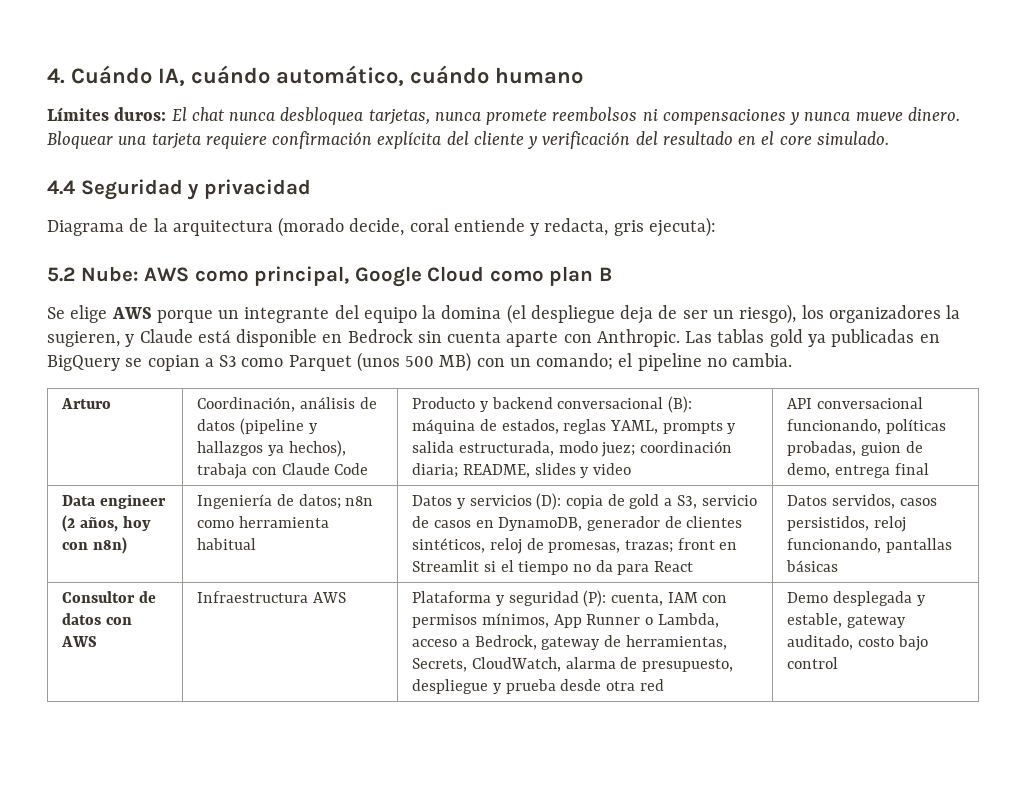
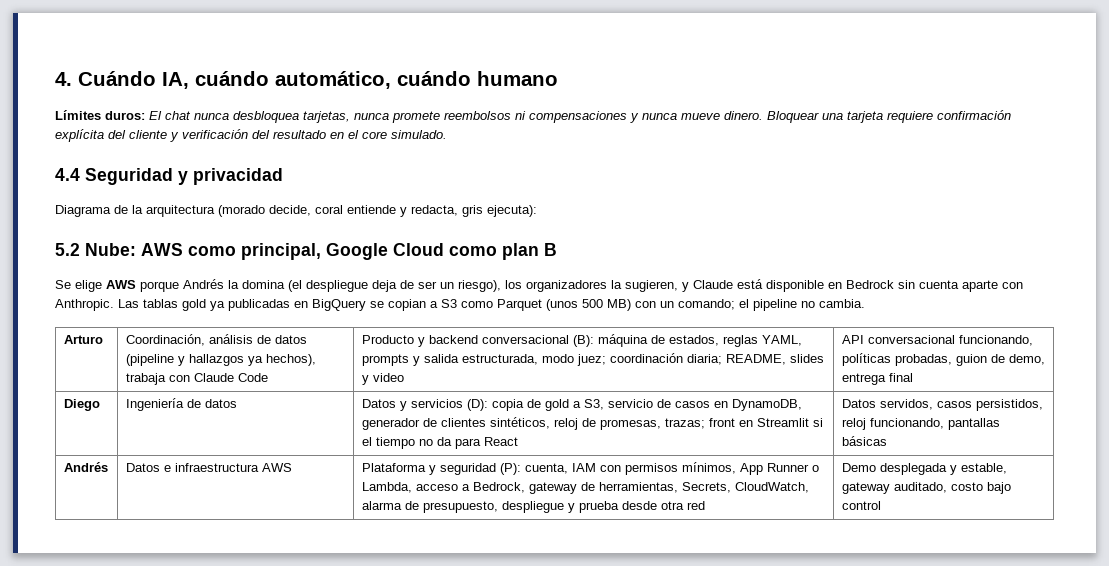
- Se elige AWS porque un integrante del equipo la domina (el despliegue deja de ser un riesgo), los organizadores la sugieren, y Claude está disponible en Bedrock sin cuenta aparte con Anthropic.
+ Se elige AWS porque Andrés la domina (el despliegue deja de ser un riesgo), los organizadores la sugieren, y Claude está disponible en Bedrock sin cuenta aparte con Anthropic.
- Data engineer (2 años, hoy con n8n) | Ingeniería de datos; n8n como herramienta habitual
+ Diego | Ingeniería de datos
- Consultor de datos con AWS | Infraestructura AWS
+ Andrés | Datos e infraestructura AWS

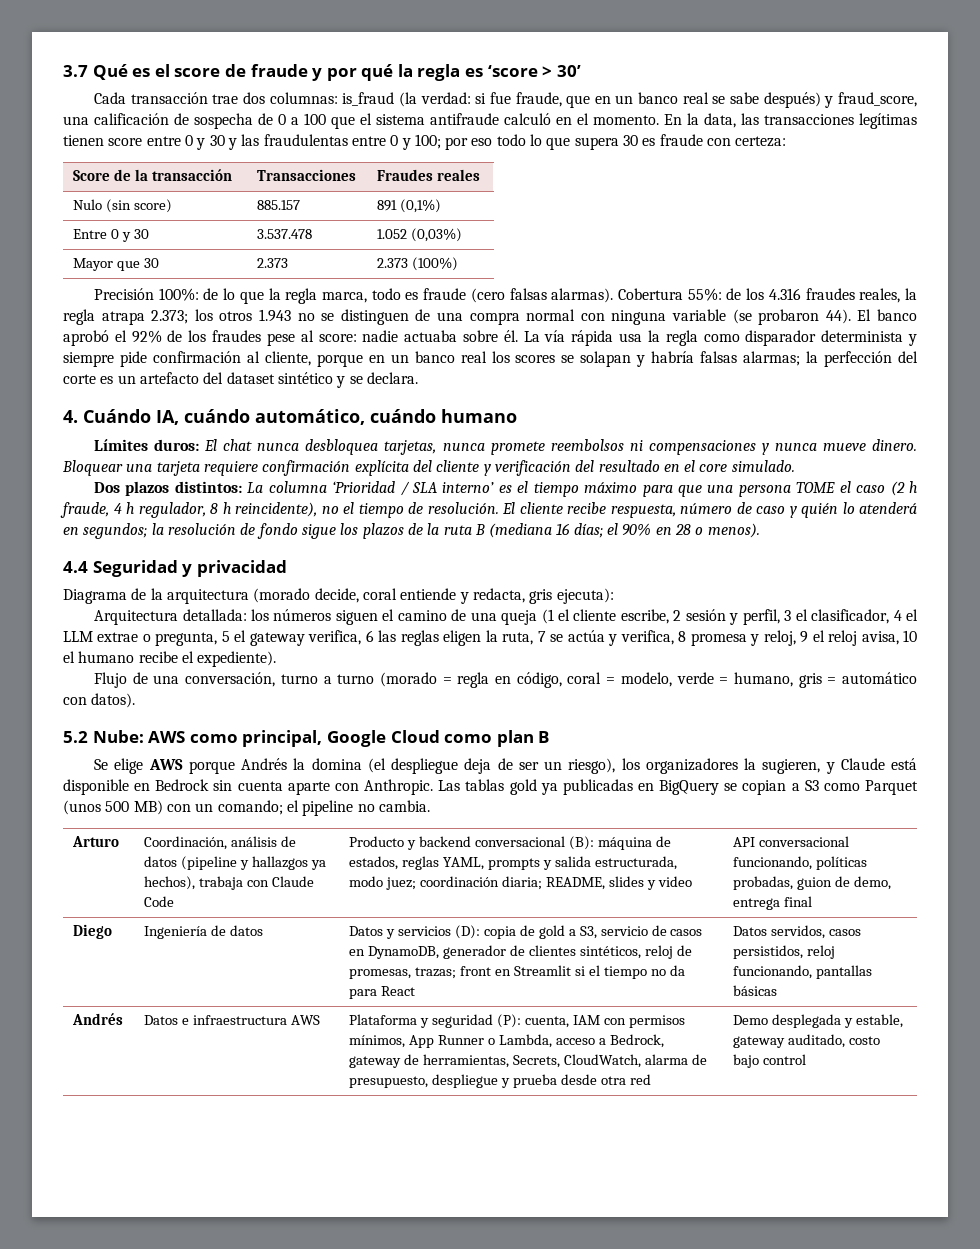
+ 3.7 Qué es el score de fraude y por qué la regla es ‘score > 30’
+ Cada transacción trae dos columnas: is_fraud (la verdad: si fue fraude, que en un banco real se sabe después) y fraud_score, una calificación de sospecha de 0 a 100 que el sistema antifraude calculó en el momento. En la data, las transacciones legítimas tienen score entre 0 y 30 y las fraudulentas entre 0 y 100; por eso todo lo que supera 30 es fraude con certeza:
+ Score de la transacción | Transacciones | Fraudes reales
+ Nulo (sin score) | 885.157 | 891 (0,1%)
+ Entre 0 y 30 | 3.537.478 | 1.052 (0,03%)
+ Mayor que 30 | 2.373 | 2.373 (100%)
+ Precisión 100%: de lo que la regla marca, todo es fraude (cero falsas alarmas). Cobertura 55%: de los 4.316 fraudes reales, la regla atrapa 2.373; los otros 1.943 no se distinguen de una compra normal con ninguna variable (se probaron 44). El banco aprobó el 92% de los fraudes pese al score: nadie actuaba sobre él. La vía rápida usa la regla como disparador determinista y siempre pide confirmación al cliente, porque en un banco real los scores se solapan y habría falsas alarmas; la perfección del corte es un artefacto del dataset sintético y se declara.
+ Dos plazos distintos: La columna ‘Prioridad / SLA interno’ es el tiempo máximo para que una persona TOME el caso (2 h fraude, 4 h regulador, 8 h reincidente), no el tiempo de resolución. El cliente recibe respuesta, número de caso y quién lo atenderá en segundos; la resolución de fondo sigue los plazos de la ruta B (mediana 16 días; el 90% en 28 o menos).
+ Arquitectura detallada: los números siguen el camino de una queja (1 el cliente escribe, 2 sesión y perfil, 3 el clasificador, 4 el LLM extrae o pregunta, 5 el gateway verifica, 6 las reglas eligen la ruta, 7 se actúa y verifica, 8 promesa y reloj, 9 el reloj avisa, 10 el humano recibe el expediente).
+ Flujo de una conversación, turno a turno (morado = regla en código, coral = modelo, verde = humano, gris = automático con datos).

